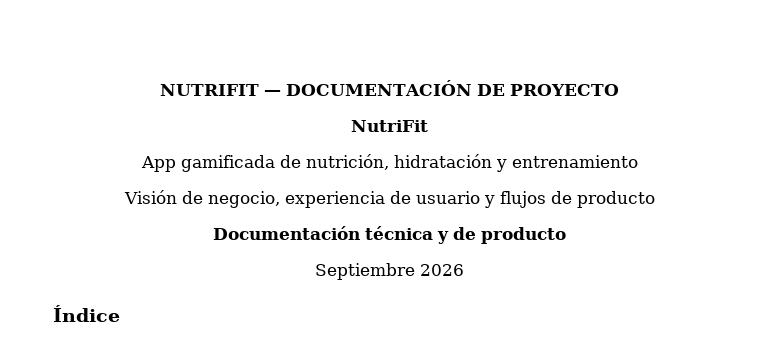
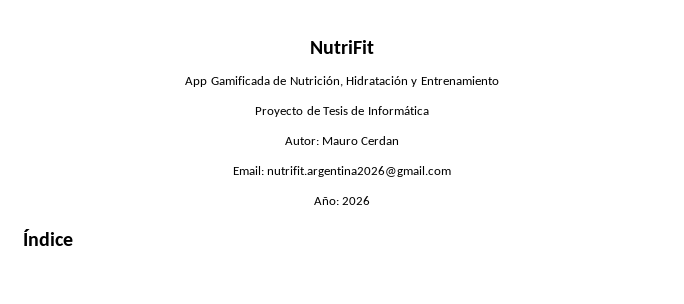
- NUTRIFIT — DOCUMENTACIÓN DE PROYECTO
  NutriFit
- App gamificada de nutrición, hidratación y entrenamiento
- Visión de negocio, experiencia de usuario y flujos de producto
- Documentación técnica y de producto
- Septiembre 2026
+ App Gamificada de Nutrición, Hidratación y Entrenamiento
+ Proyecto de Tesis de Informática
+ Autor: Mauro Cerdan
+ Email: nutrifit.argentina2026@gmail.com
+ Año: 2026

